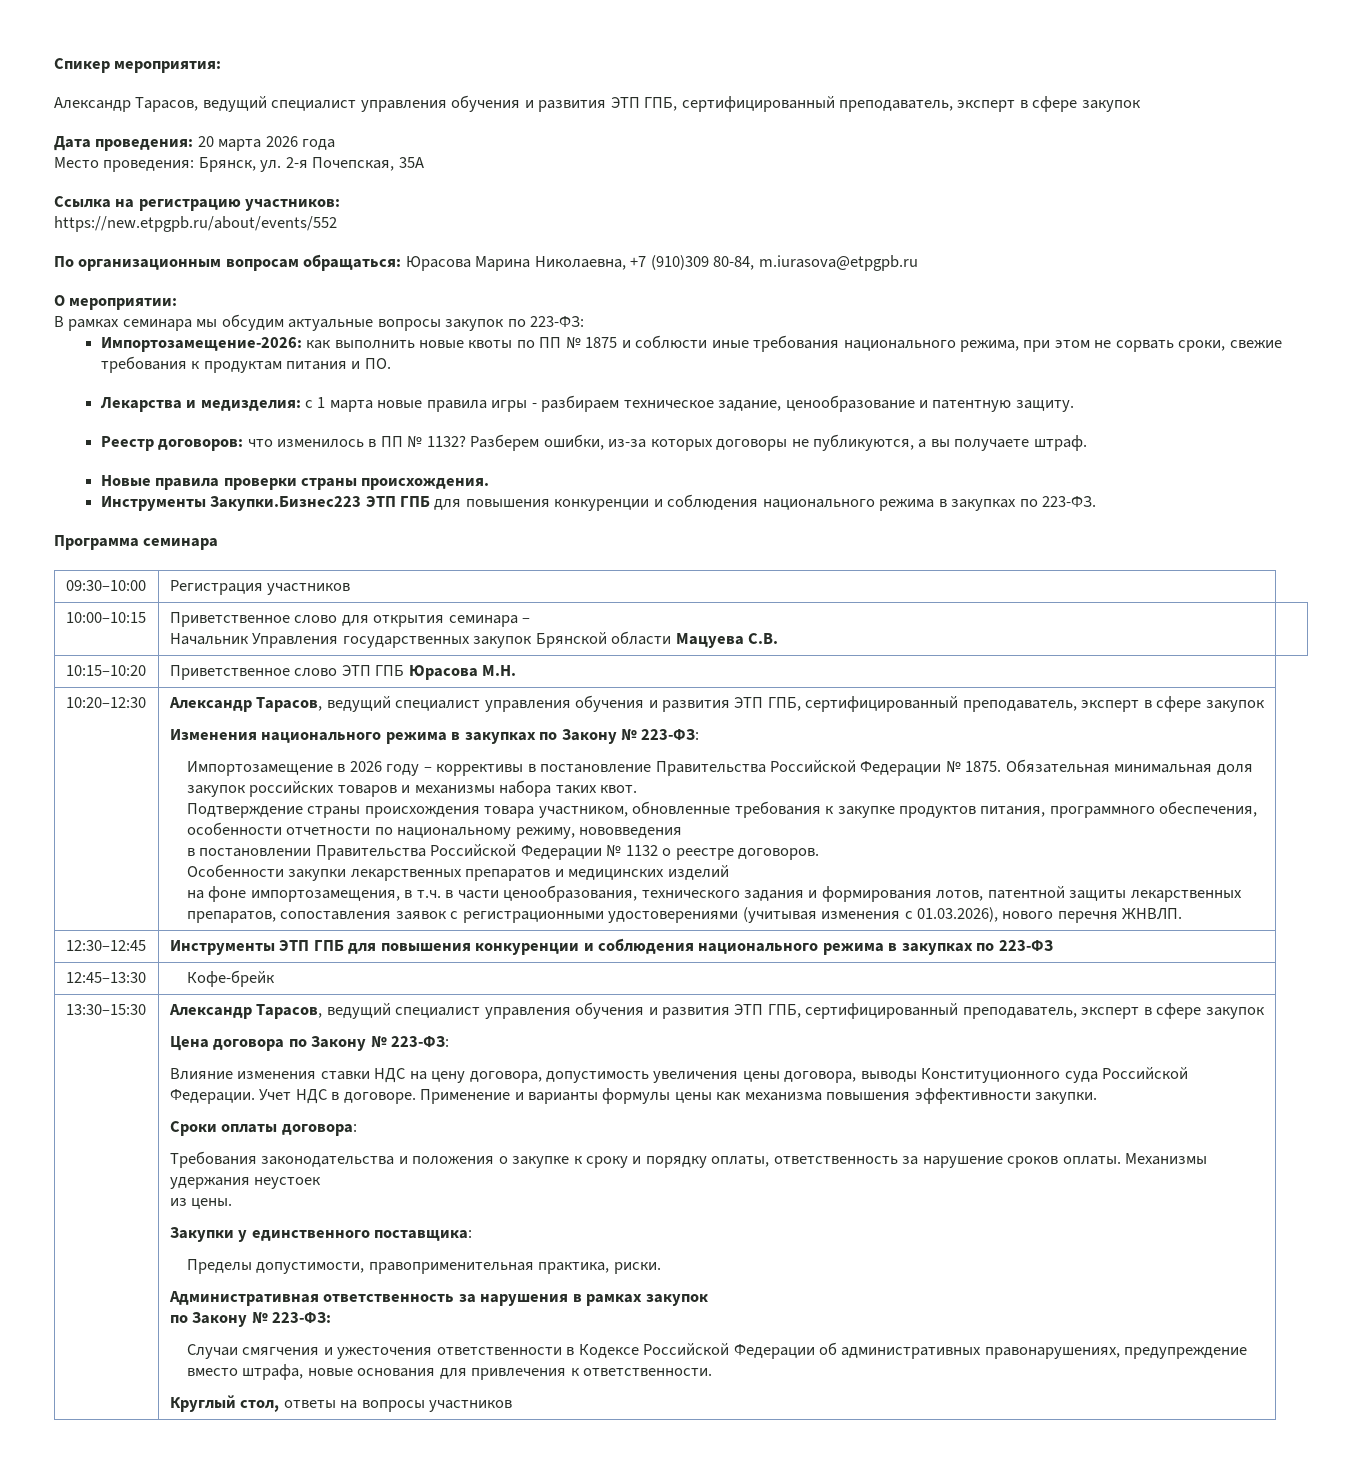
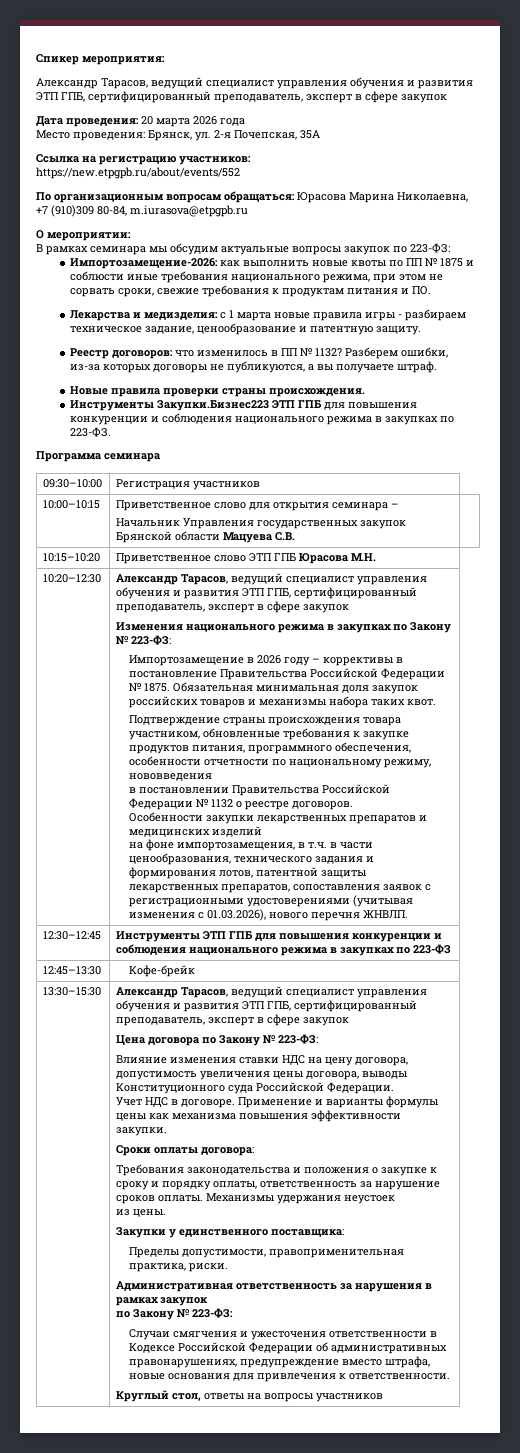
- Влияние изменения ставки НДС на цену договора, допустимость увеличения цены договора, выводы Конституционного суда Российской Федерации. Учет НДС в договоре.
+ Влияние изменения ставки НДС на цену договора, допустимость увеличения цены договора, выводы Конституционного суда Российской Федерации.
+ Учет НДС в договоре.

